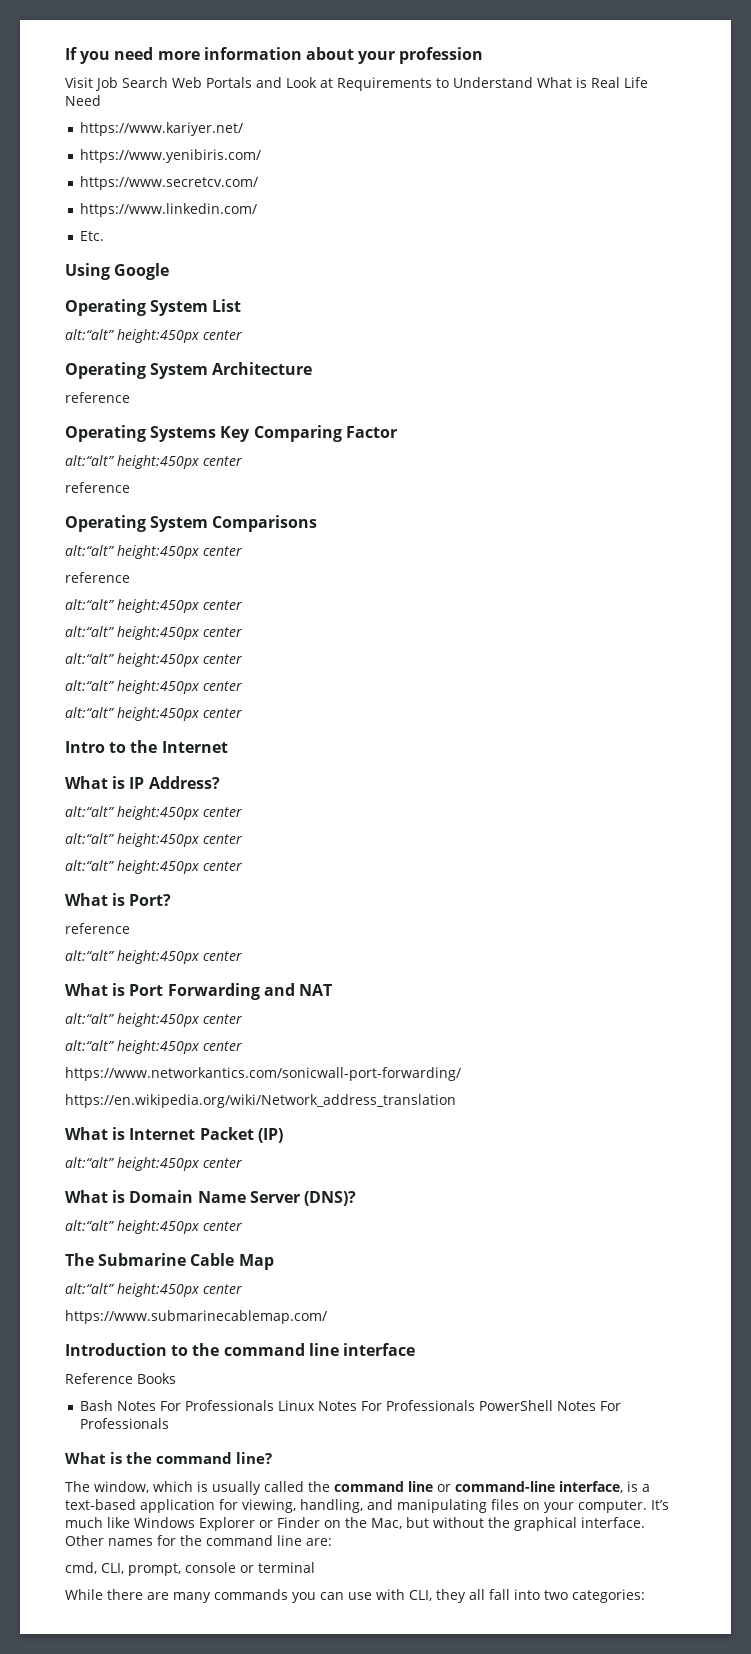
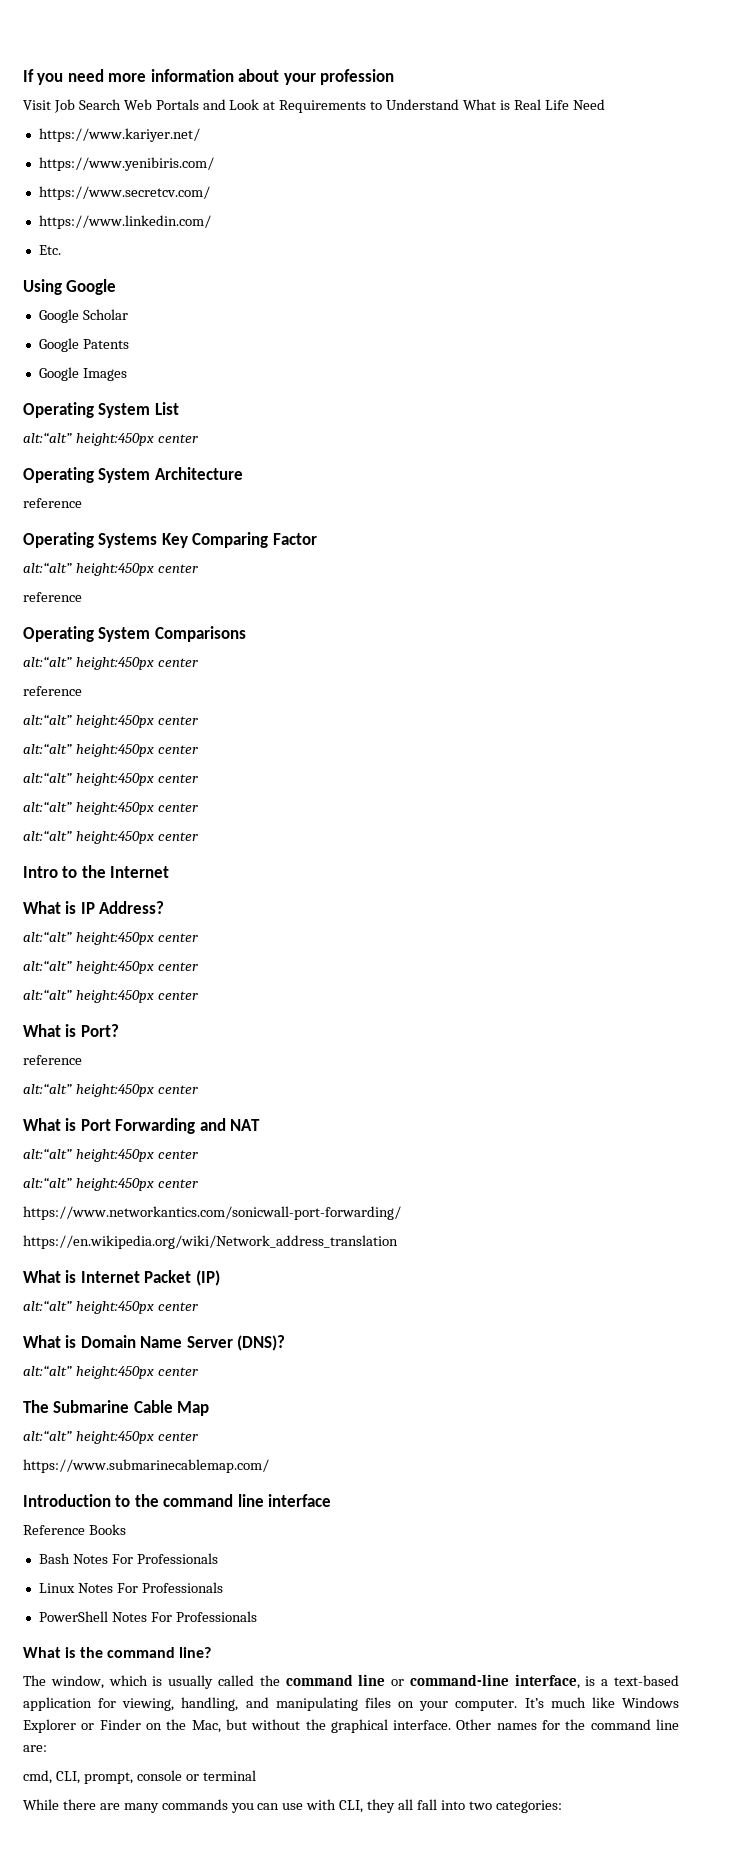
+ Google Scholar
+ Google Patents
+ Google Images
- Bash Notes For Professionals Linux Notes For Professionals PowerShell Notes For Professionals
+ Bash Notes For Professionals
+ Linux Notes For Professionals
+ PowerShell Notes For Professionals

